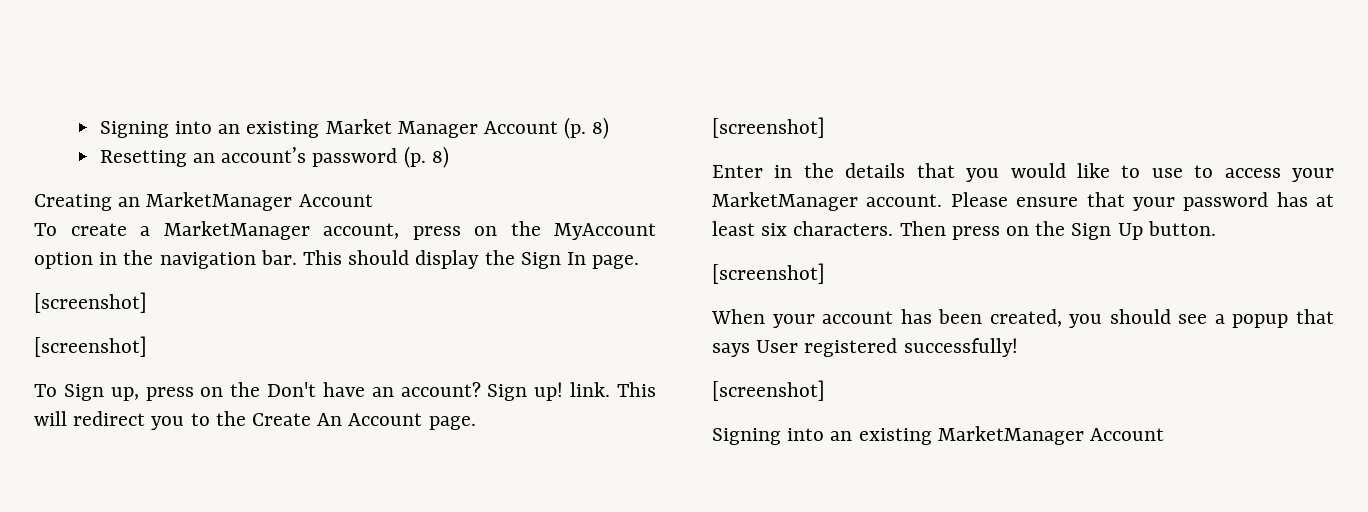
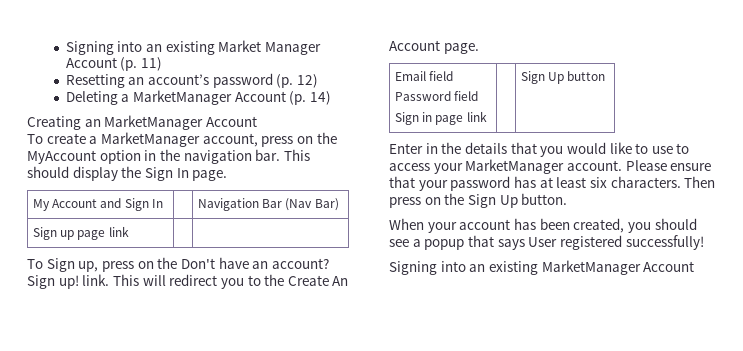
- Signing into an existing Market Manager Account (p. 8)
+ Signing into an existing Market Manager Account (p. 11)
- Resetting an account’s password (p. 8)
+ Resetting an account’s password (p. 12)
+ Deleting a MarketManager Account (p. 14)
  This should display the Sign In page.
- [screenshot]
- [screenshot]
+ My Account and Sign In | | Navigation Bar (Nav Bar)
+ Sign up page link | |
  This will redirect you to the Create An Account page.
- [screenshot]
+ Email field
+ Password field
+ Sign in page link | | Sign Up button
  Then press on the Sign Up button.
- [screenshot]
  When your account has been created, you should see a popup that says User registered successfully!
- [screenshot]

